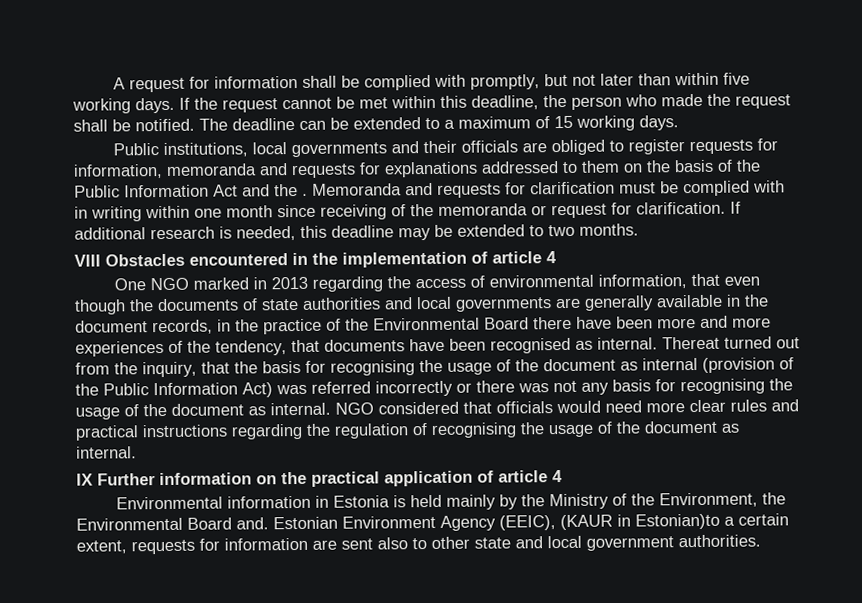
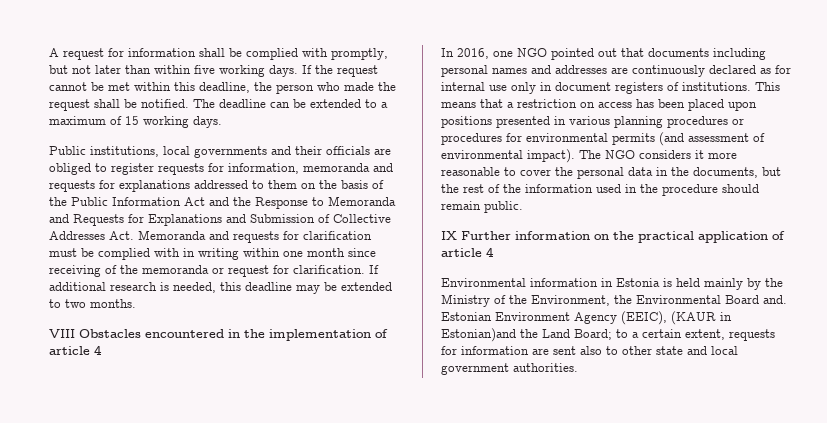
- Public institutions, local governments and their officials are obliged to register requests for information, memoranda and requests for explanations addressed to them on the basis of the Public Information Act and the . Memoranda and requests for clarification must be complied with in writing within one month since receiving of the memoranda or request for clarification.
+ Public institutions, local governments and their officials are obliged to register requests for information, memoranda and requests for explanations addressed to them on the basis of the Public Information Act and the Response to Memoranda and Requests for Explanations and Submission of Collective Addresses Act. Memoranda and requests for clarification must be complied with in writing within one month since receiving of the memoranda or request for clarification.
- One NGO marked in 2013 regarding the access of environmental information, that even though the documents of state authorities and local governments are generally available in the document records, in the practice of the Environmental Board there have been more and more experiences of the tendency, that documents have been recognised as internal. Thereat turned out from the inquiry, that the basis for recognising the usage of the document as internal (provision of the Public Information Act) was referred incorrectly or there was not any basis for recognising the usage of the document as internal. NGO considered that officials would need more clear rules and practical instructions regarding the regulation of recognising the usage of the document as internal.
+ In 2016, one NGO pointed out that documents including personal names and addresses are continuously declared as for internal use only in document registers of institutions. This means that a restriction on access has been placed upon positions presented in various planning procedures or procedures for environmental permits (and assessment of environmental impact). The NGO considers it more reasonable to cover the personal data in the documents, but the rest of the information used in the procedure should remain public.
- Estonian Environment Agency (EEIC), (KAUR in Estonian)to a certain extent, requests for information are sent also to other state and local government authorities.
+ Estonian Environment Agency (EEIC), (KAUR in Estonian)and the Land Board; to a certain extent, requests for information are sent also to other state and local government authorities.

